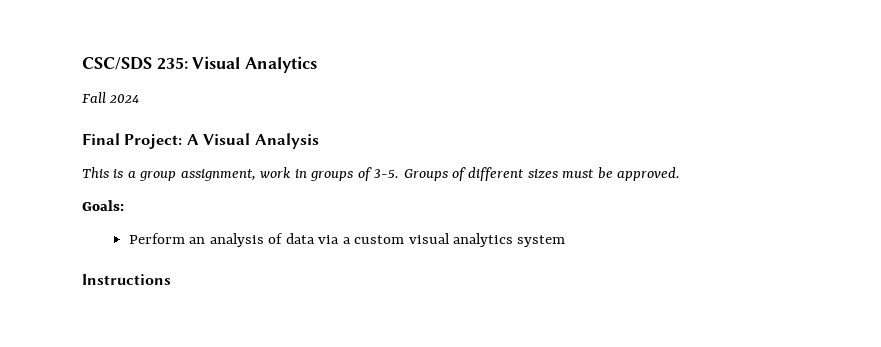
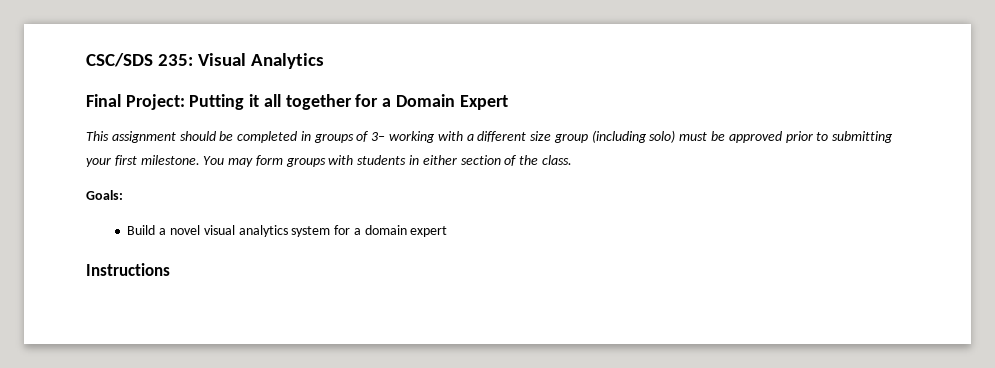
- Fall 2024
- Final Project: A Visual Analysis
- This is a group assignment, work in groups of 3-5. Groups of different sizes must be approved.
+ Final Project: Putting it all together for a Domain Expert
+ This assignment should be completed in groups of 3– working with a different size group (including solo) must be approved prior to submitting your first milestone. You may form groups with students in either section of the class.
  Goals:
- Perform an analysis of data via a custom visual analytics system
+ Build a novel visual analytics system for a domain expert

